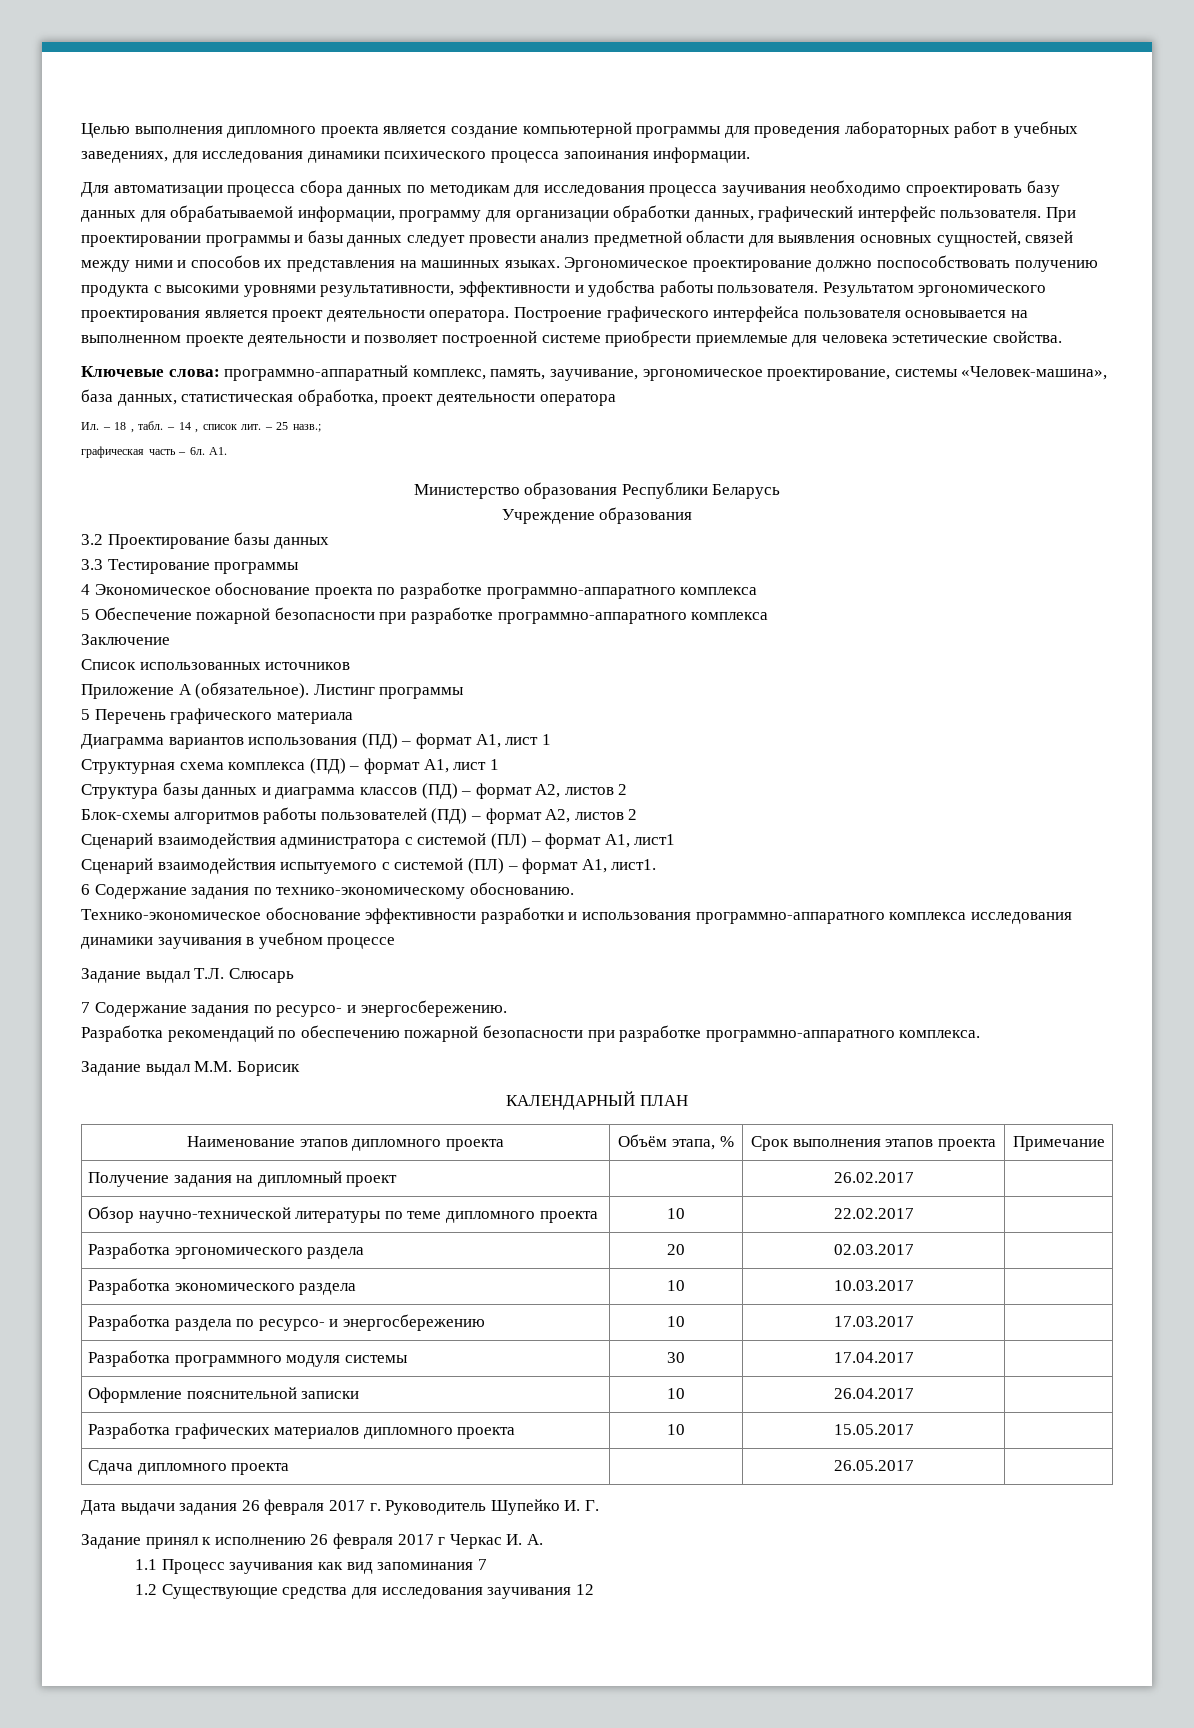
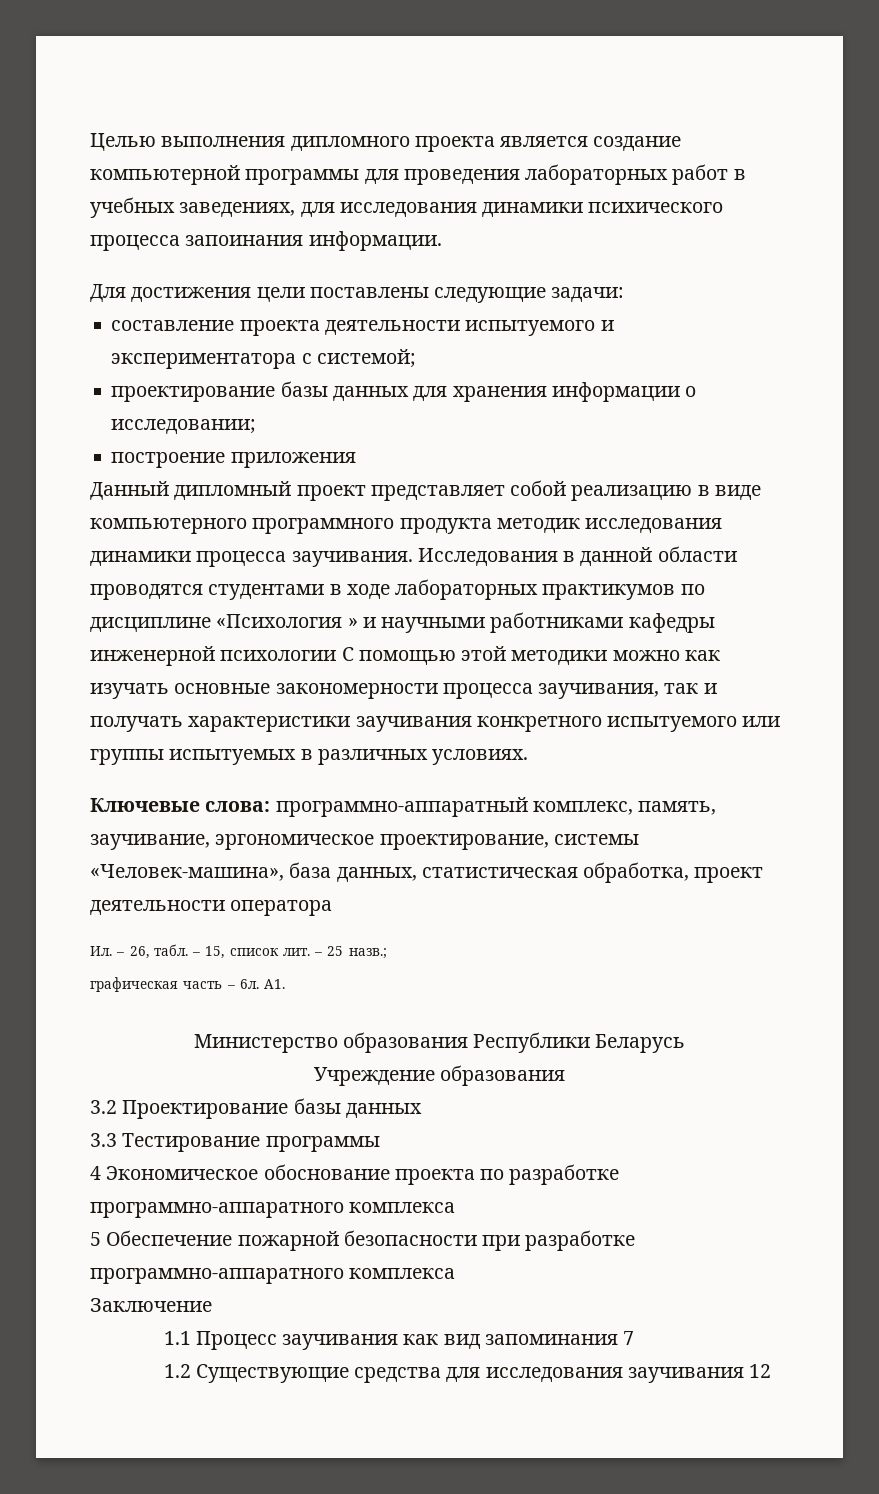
- Для автоматизации процесса сбора данных по методикам для исследования процесса заучивания необходимо спроектировать базу данных для обрабатываемой информации, программу для организации обработки данных, графический интерфейс пользователя. При проектировании программы и базы данных следует провести анализ предметной области для выявления основных сущностей, связей между ними и способов их представления на машинных языках. Эргономическое проектирование должно поспособствовать получению продукта с высокими уровнями результативности, эффективности и удобства работы пользователя. Результатом эргономического проектирования является проект деятельности оператора. Построение графического интерфейса пользователя основывается на выполненном проекте деятельности и позволяет построенной системе приобрести приемлемые для человека эстетические свойства.
+ Для достижения цели поставлены следующие задачи:
+ составление проекта деятельности испытуемого и экспериментатора с системой;
+ проектирование базы данных для хранения информации о исследовании;
+ построение приложения
+ Данный дипломный проект представляет собой реализацию в виде компьютерного программного продукта методик исследования динамики процесса заучивания. Исследования в данной области проводятся студентами в ходе лабораторных практикумов по дисциплине «Психология » и научными работниками кафедры инженерной психологии С помощью этой методики можно как изучать основные закономерности процесса заучивания, так и получать характеристики заучивания конкретного испытуемого или группы испытуемых в различных условиях.
- Ил. – 18 , табл. – 14 , список лит.
+ Ил. – 26, табл. – 15, список лит.
- Список использованных источников
- Приложение А (обязательное). Листинг программы
- 5 Перечень графического материала
- Диаграмма вариантов использования (ПД) – формат А1, лист 1
- Структурная схема комплекса (ПД) – формат А1, лист 1
- Структура базы данных и диаграмма классов (ПД) – формат А2, листов 2
- Блок-схемы алгоритмов работы пользователей (ПД) – формат А2, листов 2
- Сценарий взаимодействия администратора с системой (ПЛ) – формат А1, лист1
- Сценарий взаимодействия испытуемого с системой (ПЛ) – формат А1, лист1.
- 6 Содержание задания по технико-экономическому обоснованию.
- Технико-экономическое обоснование эффективности разработки и использования программно-аппаратного комплекса исследования динамики заучивания в учебном процессе
- Задание выдал Т.Л. Слюсарь
- 7 Содержание задания по ресурсо- и энергосбережению.
- Разработка рекомендаций по обеспечению пожарной безопасности при разработке программно-аппаратного комплекса.
- Задание выдал М.М. Борисик
- КАЛЕНДАРНЫЙ ПЛАН
- Наименование этапов дипломного проекта | Объём этапа, % | Срок выполнения этапов проекта | Примечание
- Получение задания на дипломный проект | | 26.02.2017 |
- Обзор научно-технической литературы по теме дипломного проекта | 10 | 22.02.2017 |
- Разработка эргономического раздела | 20 | 02.03.2017 |
- Разработка экономического раздела | 10 | 10.03.2017 |
- Разработка раздела по ресурсо- и энергосбережению | 10 | 17.03.2017 |
- Разработка программного модуля системы | 30 | 17.04.2017 |
- Оформление пояснительной записки | 10 | 26.04.2017 |
- Разработка графических материалов дипломного проекта | 10 | 15.05.2017 |
- Сдача дипломного проекта | | 26.05.2017 |
- Дата выдачи задания 26 февраля 2017 г. Руководитель Шупейко И. Г.
- Задание принял к исполнению 26 февраля 2017 г Черкас И. А.

